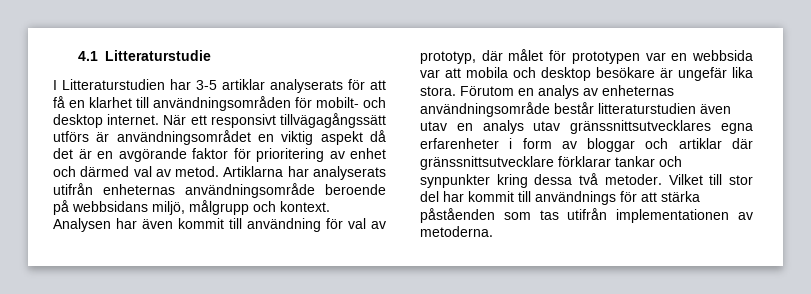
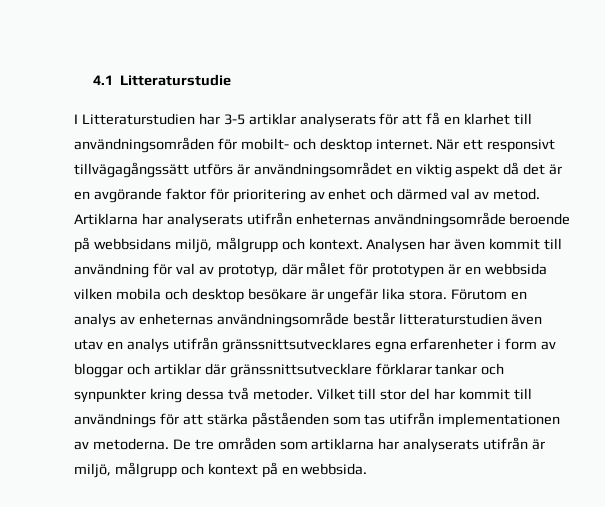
- Analysen har även kommit till användning för val av prototyp, där målet för prototypen var en webbsida var att mobila och desktop besökare är ungefär lika stora.
+ Analysen har även kommit till användning för val av prototyp, där målet för prototypen är en webbsida vilken mobila och desktop besökare är ungefär lika stora.
- Förutom en analys av enheternas användningsområde består litteraturstudien även utav en analys utav gränssnittsutvecklares egna erfarenheter i form av bloggar och artiklar där gränssnittsutvecklare förklarar tankar och synpunkter kring dessa två metoder.
+ Förutom en analys av enheternas användningsområde består litteraturstudien även utav en analys utifrån gränssnittsutvecklares egna erfarenheter i form av bloggar och artiklar där gränssnittsutvecklare förklarar tankar och synpunkter kring dessa två metoder.
+ De tre områden som artiklarna har analyserats utifrån är miljö, målgrupp och kontext på en webbsida.

